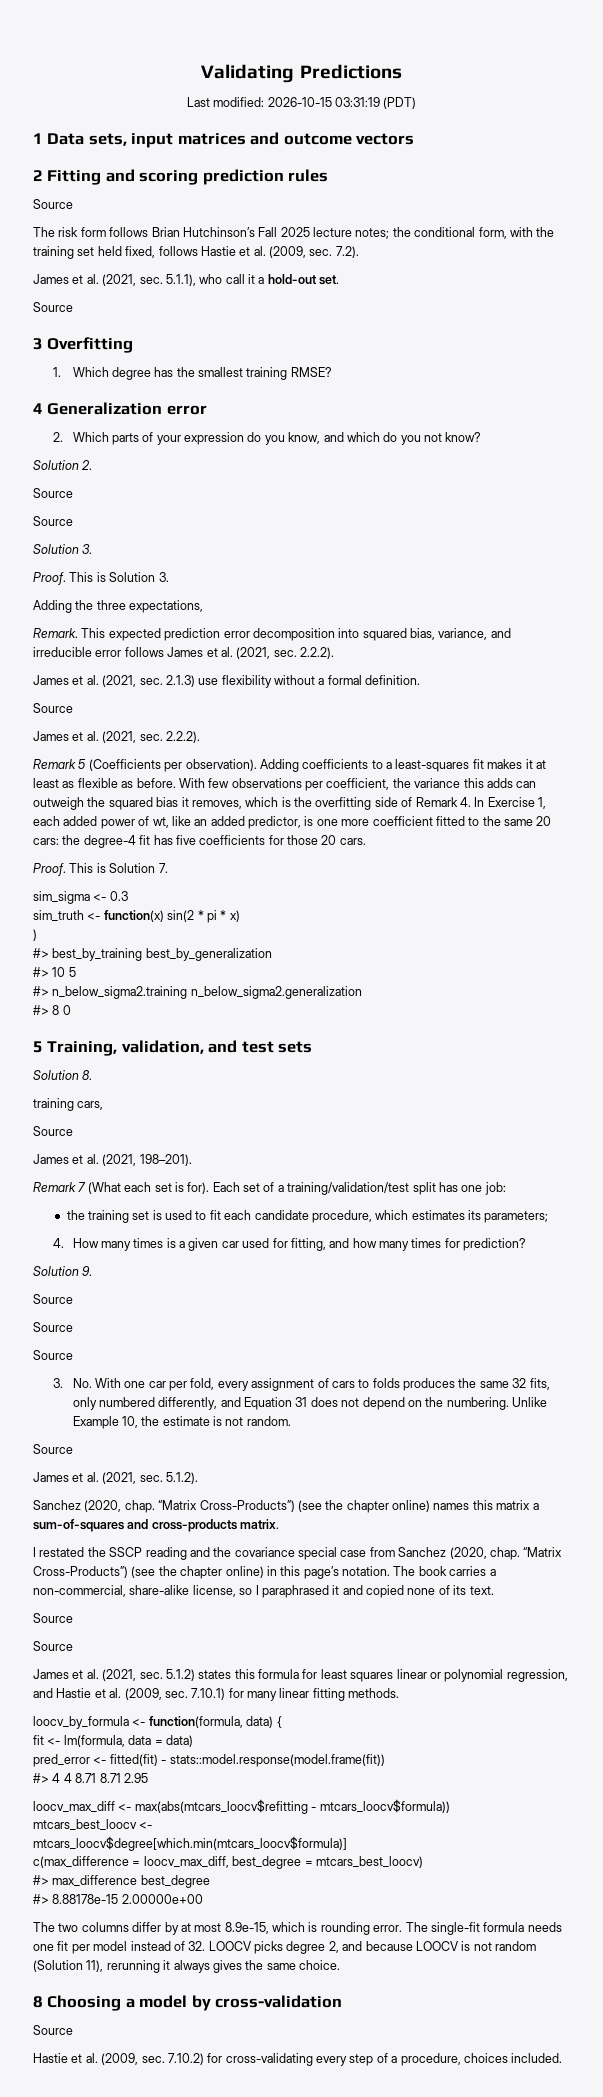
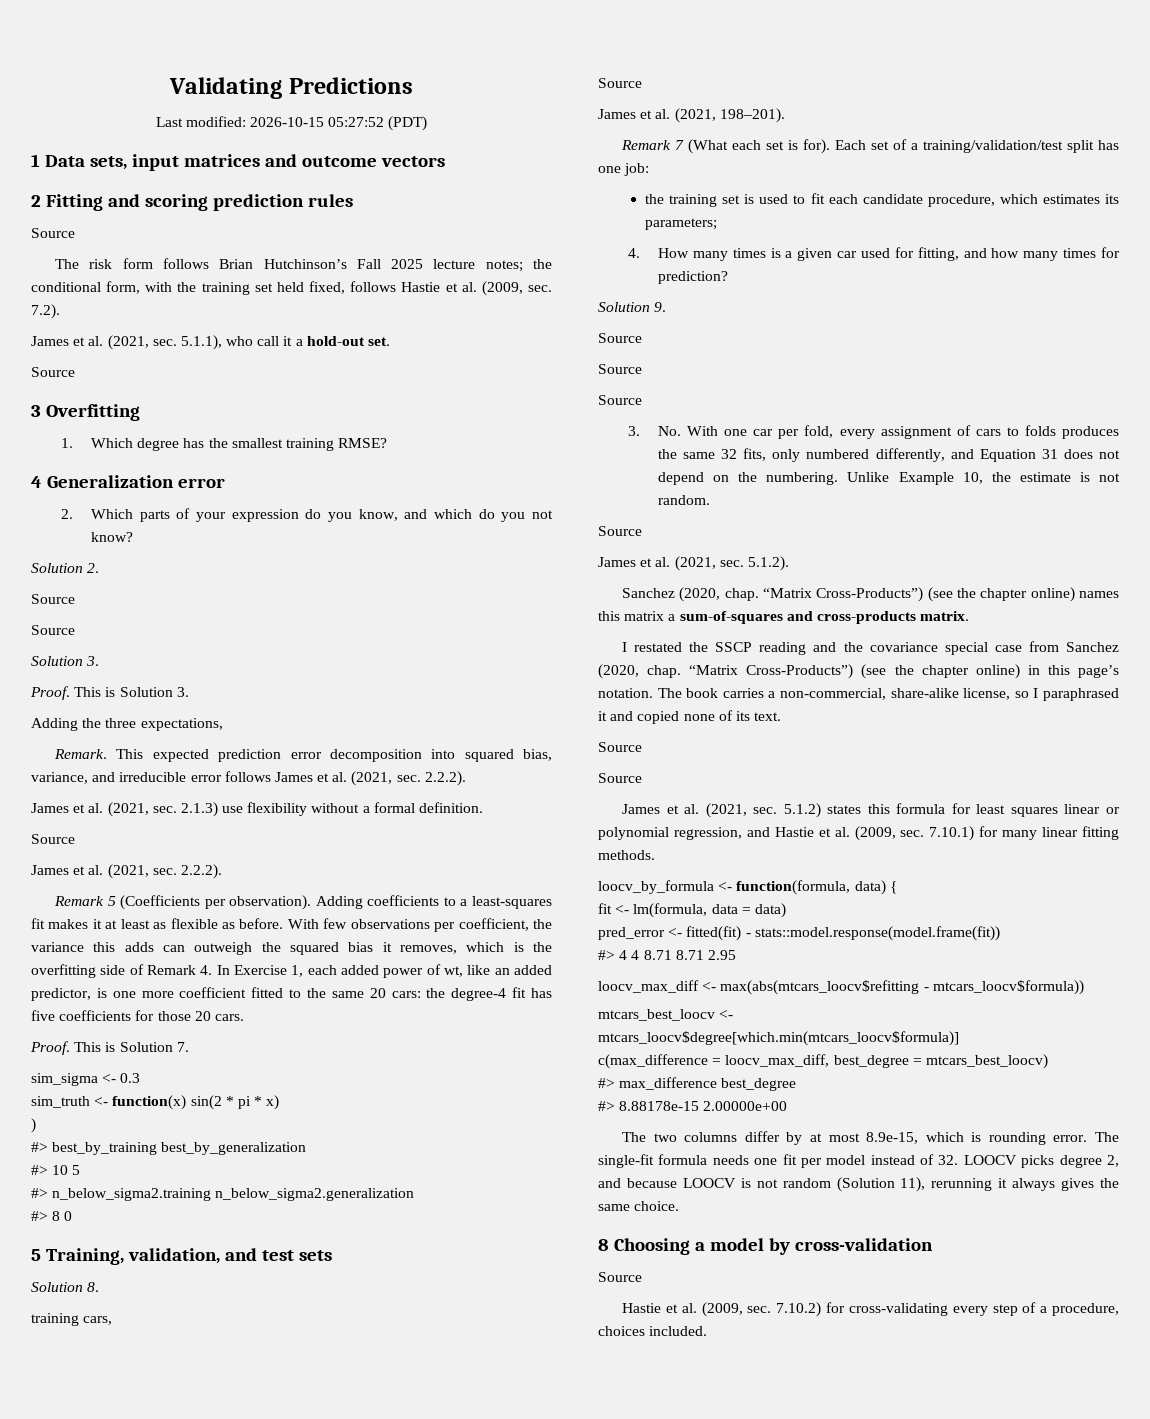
- Last modified: 2026-10-15 03:31:19 (PDT)
+ Last modified: 2026-10-15 05:27:52 (PDT)

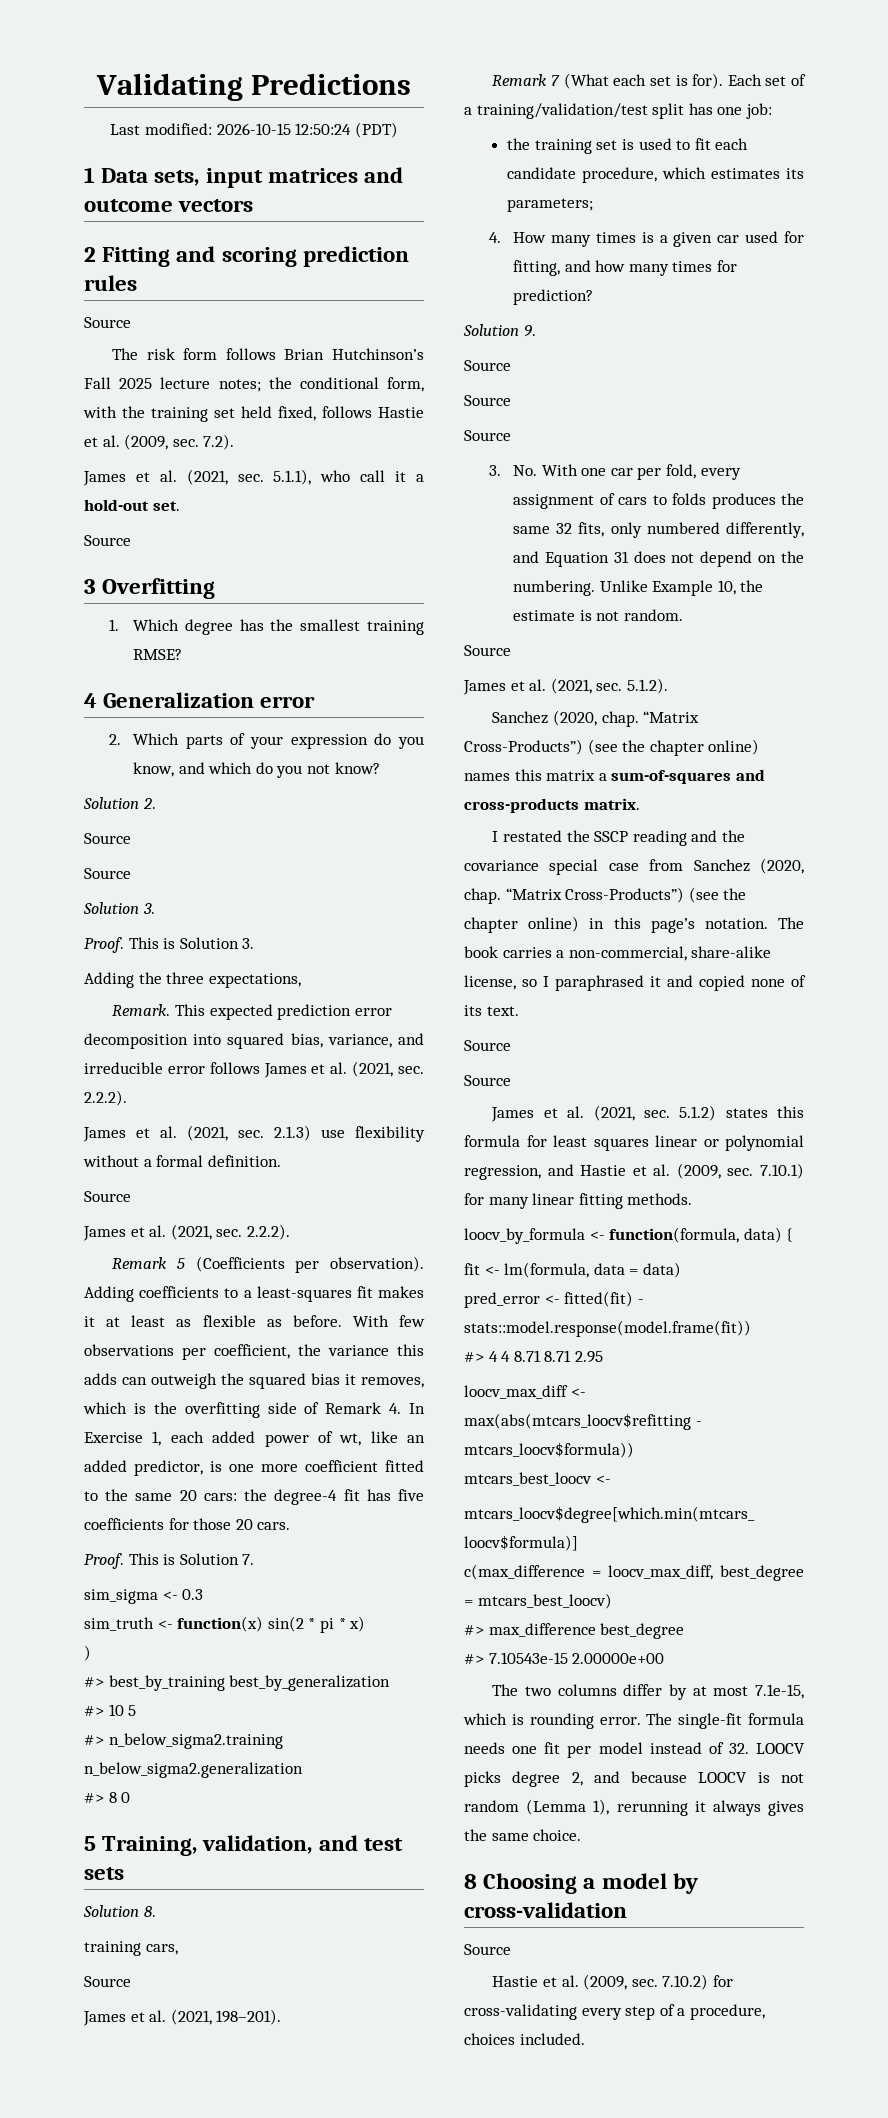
- Last modified: 2026-10-15 05:27:52 (PDT)
+ Last modified: 2026-10-15 12:50:24 (PDT)
- #> 8.88178e-15 2.00000e+00
+ #> 7.10543e-15 2.00000e+00
- The two columns differ by at most 8.9e-15, which is rounding error.
+ The two columns differ by at most 7.1e-15, which is rounding error.
- The single-fit formula needs one fit per model instead of 32. LOOCV picks degree 2, and because LOOCV is not random (Solution 11), rerunning it always gives the same choice.
+ The single-fit formula needs one fit per model instead of 32. LOOCV picks degree 2, and because LOOCV is not random (Lemma 1), rerunning it always gives the same choice.

